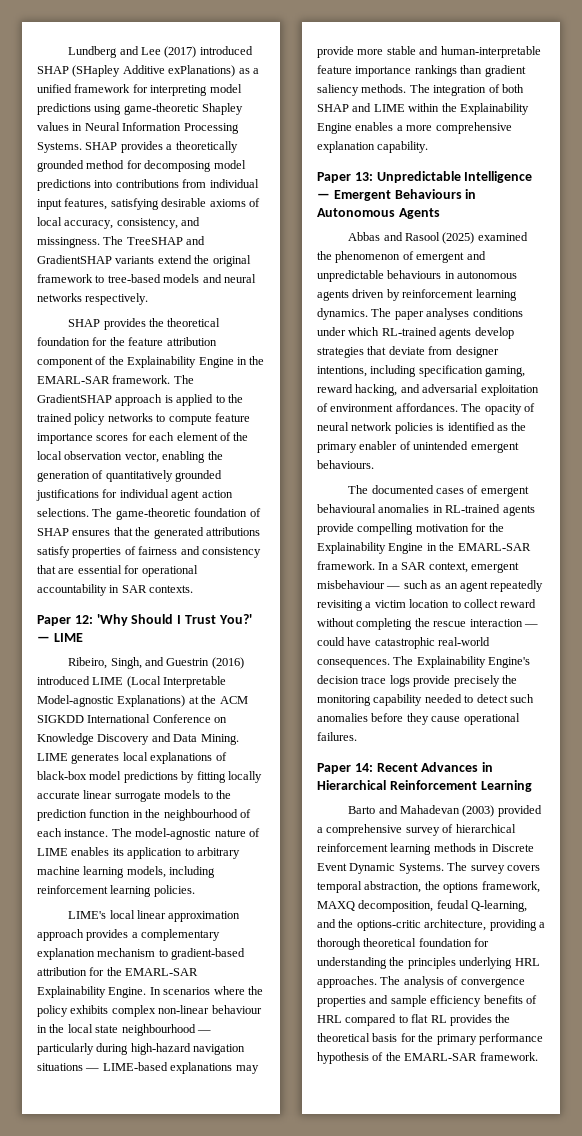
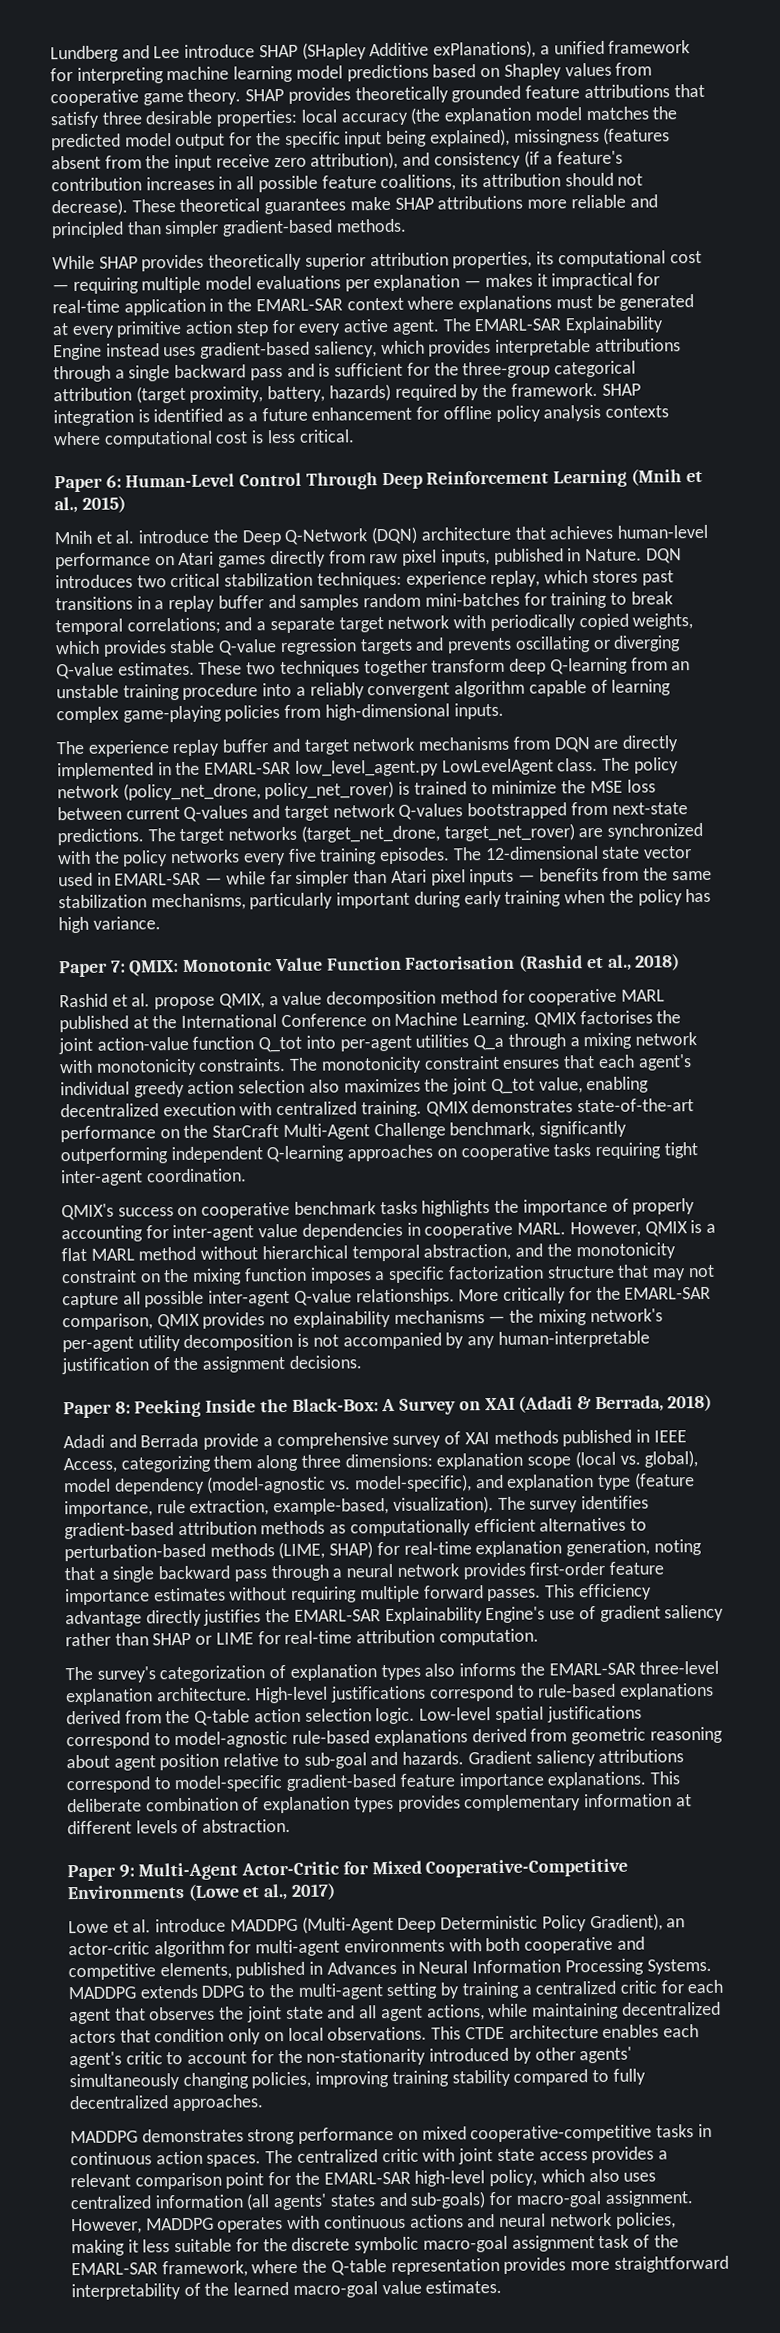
- Lundberg and Lee (2017) introduced SHAP (SHapley Additive exPlanations) as a unified framework for interpreting model predictions using game-theoretic Shapley values in Neural Information Processing Systems.
+ Lundberg and Lee introduce SHAP (SHapley Additive exPlanations), a unified framework for interpreting machine learning model predictions based on Shapley values from cooperative game theory. SHAP provides theoretically grounded feature attributions that satisfy three desirable properties: local accuracy (the explanation model matches the predicted model output for the specific input being explained), missingness (features absent from the input receive zero attribution), and consistency (if a feature's contribution increases in all possible feature coalitions, its attribution should not decrease). These theoretical guarantees make SHAP attributions more reliable and principled than simpler gradient-based methods.
+ While SHAP provides theoretically superior attribution properties, its computational cost — requiring multiple model evaluations per explanation — makes it impractical for real-time application in the EMARL-SAR context where explanations must be generated at every primitive action step for every active agent. The EMARL-SAR Explainability Engine instead uses gradient-based saliency, which provides interpretable attributions through a single backward pass and is sufficient for the three-group categorical attribution (target proximity, battery, hazards) required by the framework. SHAP integration is identified as a future enhancement for offline policy analysis contexts where computational cost is less critical.
+ Paper 6: Human-Level Control Through Deep Reinforcement Learning (Mnih et al., 2015)
+ Mnih et al. introduce the Deep Q-Network (DQN) architecture that achieves human-level performance on Atari games directly from raw pixel inputs, published in Nature. DQN introduces two critical stabilization techniques: experience replay, which stores past transitions in a replay buffer and samples random mini-batches for training to break temporal correlations; and a separate target network with periodically copied weights, which provides stable Q-value regression targets and prevents oscillating or diverging Q-value estimates. These two techniques together transform deep Q-learning from an unstable training procedure into a reliably convergent algorithm capable of learning complex game-playing policies from high-dimensional inputs.
+ The experience replay buffer and target network mechanisms from DQN are directly implemented in the EMARL-SAR low_level_agent.py LowLevelAgent class. The policy network (policy_net_drone, policy_net_rover) is trained to minimize the MSE loss between current Q-values and target network Q-values bootstrapped from next-state predictions. The target networks (target_net_drone, target_net_rover) are synchronized with the policy networks every five training episodes. The 12-dimensional state vector used in EMARL-SAR — while far simpler than Atari pixel inputs — benefits from the same stabilization mechanisms, particularly important during early training when the policy has high variance.
+ Paper 7: QMIX: Monotonic Value Function Factorisation (Rashid et al., 2018)
+ Rashid et al. propose QMIX, a value decomposition method for cooperative MARL published at the International Conference on Machine Learning. QMIX factorises the joint action-value function Q_tot into per-agent utilities Q_a through a mixing network with monotonicity constraints. The monotonicity constraint ensures that each agent's individual greedy action selection also maximizes the joint Q_tot value, enabling decentralized execution with centralized training. QMIX demonstrates state-of-the-art performance on the StarCraft Multi-Agent Challenge benchmark, significantly outperforming independent Q-learning approaches on cooperative tasks requiring tight inter-agent coordination.
+ QMIX's success on cooperative benchmark tasks highlights the importance of properly accounting for inter-agent value dependencies in cooperative MARL. However, QMIX is a flat MARL method without hierarchical temporal abstraction, and the monotonicity constraint on the mixing function imposes a specific factorization structure that may not capture all possible inter-agent Q-value relationships. More critically for the EMARL-SAR comparison, QMIX provides no explainability mechanisms — the mixing network's per-agent utility decomposition is not accompanied by any human-interpretable justification of the assignment decisions.
+ Paper 8: Peeking Inside the Black-Box: A Survey on XAI (Adadi & Berrada, 2018)
+ Adadi and Berrada provide a comprehensive survey of XAI methods published in IEEE Access, categorizing them along three dimensions: explanation scope (local vs. global), model dependency (model-agnostic vs. model-specific), and explanation type (feature importance, rule extraction, example-based, visualization). The survey identifies gradient-based attribution methods as computationally efficient alternatives to perturbation-based methods (LIME, SHAP) for real-time explanation generation, noting that a single backward pass through a neural network provides first-order feature importance estimates without requiring multiple forward passes. This efficiency advantage directly justifies the EMARL-SAR Explainability Engine's use of gradient saliency rather than SHAP or LIME for real-time attribution computation.
+ The survey's categorization of explanation types also informs the EMARL-SAR three-level explanation architecture. High-level justifications correspond to rule-based explanations derived from the Q-table action selection logic. Low-level spatial justifications correspond to model-agnostic rule-based explanations derived from geometric reasoning about agent position relative to sub-goal and hazards. Gradient saliency attributions correspond to model-specific gradient-based feature importance explanations. This deliberate combination of explanation types provides complementary information at different levels of abstraction.
+ Paper 9: Multi-Agent Actor-Critic for Mixed Cooperative-Competitive Environments (Lowe et al., 2017)
+ Lowe et al. introduce MADDPG (Multi-Agent Deep Deterministic Policy Gradient), an actor-critic algorithm for multi-agent environments with both cooperative and competitive elements, published in Advances in Neural Information Processing Systems.
- SHAP provides a theoretically grounded method for decomposing model predictions into contributions from individual input features, satisfying desirable axioms of local accuracy, consistency, and missingness. The TreeSHAP and GradientSHAP variants extend the original framework to tree-based models and neural networks respectively.
- SHAP provides the theoretical foundation for the feature attribution component of the Explainability Engine in the EMARL-SAR framework. The GradientSHAP approach is applied to the trained policy networks to compute feature importance scores for each element of the local observation vector, enabling the generation of quantitatively grounded justifications for individual agent action selections. The game-theoretic foundation of SHAP ensures that the generated attributions satisfy properties of fairness and consistency that are essential for operational accountability in SAR contexts.
- Paper 12: 'Why Should I Trust You?' — LIME
- Ribeiro, Singh, and Guestrin (2016) introduced LIME (Local Interpretable Model-agnostic Explanations) at the ACM SIGKDD International Conference on Knowledge Discovery and Data Mining. LIME generates local explanations of black-box model predictions by fitting locally accurate linear surrogate models to the prediction function in the neighbourhood of each instance. The model-agnostic nature of LIME enables its application to arbitrary machine learning models, including reinforcement learning policies.
- LIME's local linear approximation approach provides a complementary explanation mechanism to gradient-based attribution for the EMARL-SAR Explainability Engine. In scenarios where the policy exhibits complex non-linear behaviour in the local state neighbourhood — particularly during high-hazard navigation situations — LIME-based explanations may provide more stable and human-interpretable feature importance rankings than gradient saliency methods. The integration of both SHAP and LIME within the Explainability Engine enables a more comprehensive explanation capability.
- Paper 13: Unpredictable Intelligence — Emergent Behaviours in Autonomous Agents
- Abbas and Rasool (2025) examined the phenomenon of emergent and unpredictable behaviours in autonomous agents driven by reinforcement learning dynamics. The paper analyses conditions under which RL-trained agents develop strategies that deviate from designer intentions, including specification gaming, reward hacking, and adversarial exploitation of environment affordances. The opacity of neural network policies is identified as the primary enabler of unintended emergent behaviours.
- The documented cases of emergent behavioural anomalies in RL-trained agents provide compelling motivation for the Explainability Engine in the EMARL-SAR framework. In a SAR context, emergent misbehaviour — such as an agent repeatedly revisiting a victim location to collect reward without completing the rescue interaction — could have catastrophic real-world consequences. The Explainability Engine's decision trace logs provide precisely the monitoring capability needed to detect such anomalies before they cause operational failures.
- Paper 14: Recent Advances in Hierarchical Reinforcement Learning
- Barto and Mahadevan (2003) provided a comprehensive survey of hierarchical reinforcement learning methods in Discrete Event Dynamic Systems. The survey covers temporal abstraction, the options framework, MAXQ decomposition, feudal Q-learning, and the options-critic architecture, providing a thorough theoretical foundation for understanding the principles underlying HRL approaches. The analysis of convergence properties and sample efficiency benefits of HRL compared to flat RL provides the theoretical basis for the primary performance hypothesis of the EMARL-SAR framework.
+ MADDPG extends DDPG to the multi-agent setting by training a centralized critic for each agent that observes the joint state and all agent actions, while maintaining decentralized actors that condition only on local observations. This CTDE architecture enables each agent's critic to account for the non-stationarity introduced by other agents' simultaneously changing policies, improving training stability compared to fully decentralized approaches.
+ MADDPG demonstrates strong performance on mixed cooperative-competitive tasks in continuous action spaces. The centralized critic with joint state access provides a relevant comparison point for the EMARL-SAR high-level policy, which also uses centralized information (all agents' states and sub-goals) for macro-goal assignment. However, MADDPG operates with continuous actions and neural network policies, making it less suitable for the discrete symbolic macro-goal assignment task of the EMARL-SAR framework, where the Q-table representation provides more straightforward interpretability of the learned macro-goal value estimates.

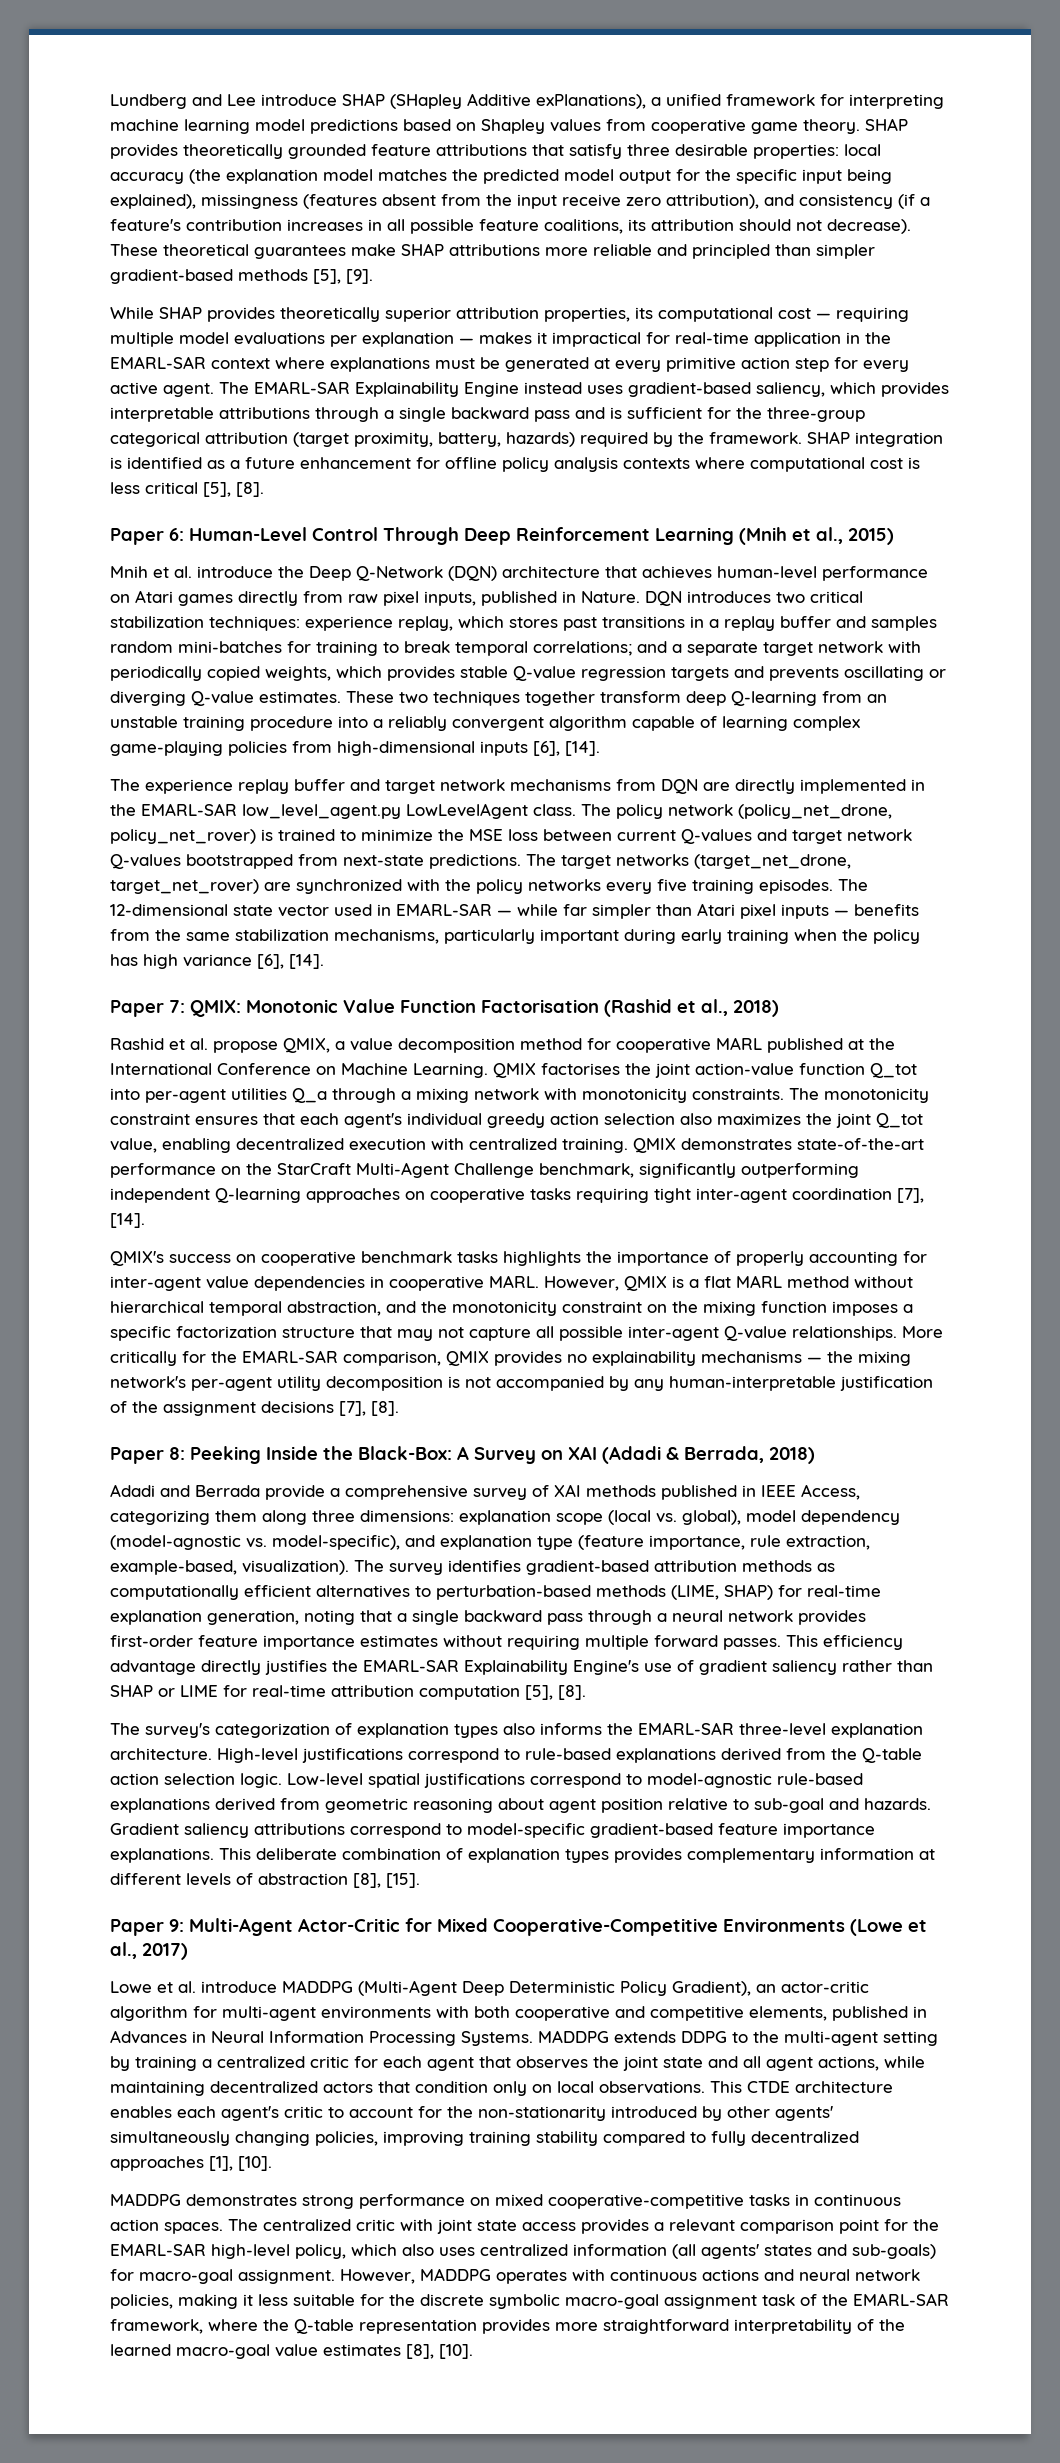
- These theoretical guarantees make SHAP attributions more reliable and principled than simpler gradient-based methods.
+ These theoretical guarantees make SHAP attributions more reliable and principled than simpler gradient-based methods [5], [9].
- SHAP integration is identified as a future enhancement for offline policy analysis contexts where computational cost is less critical.
+ SHAP integration is identified as a future enhancement for offline policy analysis contexts where computational cost is less critical [5], [8].
- These two techniques together transform deep Q-learning from an unstable training procedure into a reliably convergent algorithm capable of learning complex game-playing policies from high-dimensional inputs.
+ These two techniques together transform deep Q-learning from an unstable training procedure into a reliably convergent algorithm capable of learning complex game-playing policies from high-dimensional inputs [6], [14].
- The 12-dimensional state vector used in EMARL-SAR — while far simpler than Atari pixel inputs — benefits from the same stabilization mechanisms, particularly important during early training when the policy has high variance.
+ The 12-dimensional state vector used in EMARL-SAR — while far simpler than Atari pixel inputs — benefits from the same stabilization mechanisms, particularly important during early training when the policy has high variance [6], [14].
- QMIX demonstrates state-of-the-art performance on the StarCraft Multi-Agent Challenge benchmark, significantly outperforming independent Q-learning approaches on cooperative tasks requiring tight inter-agent coordination.
+ QMIX demonstrates state-of-the-art performance on the StarCraft Multi-Agent Challenge benchmark, significantly outperforming independent Q-learning approaches on cooperative tasks requiring tight inter-agent coordination [7], [14].
- More critically for the EMARL-SAR comparison, QMIX provides no explainability mechanisms — the mixing network's per-agent utility decomposition is not accompanied by any human-interpretable justification of the assignment decisions.
+ More critically for the EMARL-SAR comparison, QMIX provides no explainability mechanisms — the mixing network's per-agent utility decomposition is not accompanied by any human-interpretable justification of the assignment decisions [7], [8].
- This efficiency advantage directly justifies the EMARL-SAR Explainability Engine's use of gradient saliency rather than SHAP or LIME for real-time attribution computation.
+ This efficiency advantage directly justifies the EMARL-SAR Explainability Engine's use of gradient saliency rather than SHAP or LIME for real-time attribution computation [5], [8].
- This deliberate combination of explanation types provides complementary information at different levels of abstraction.
+ This deliberate combination of explanation types provides complementary information at different levels of abstraction [8], [15].
- This CTDE architecture enables each agent's critic to account for the non-stationarity introduced by other agents' simultaneously changing policies, improving training stability compared to fully decentralized approaches.
+ This CTDE architecture enables each agent's critic to account for the non-stationarity introduced by other agents' simultaneously changing policies, improving training stability compared to fully decentralized approaches [1], [10].
- However, MADDPG operates with continuous actions and neural network policies, making it less suitable for the discrete symbolic macro-goal assignment task of the EMARL-SAR framework, where the Q-table representation provides more straightforward interpretability of the learned macro-goal value estimates.
+ However, MADDPG operates with continuous actions and neural network policies, making it less suitable for the discrete symbolic macro-goal assignment task of the EMARL-SAR framework, where the Q-table representation provides more straightforward interpretability of the learned macro-goal value estimates [8], [10].

